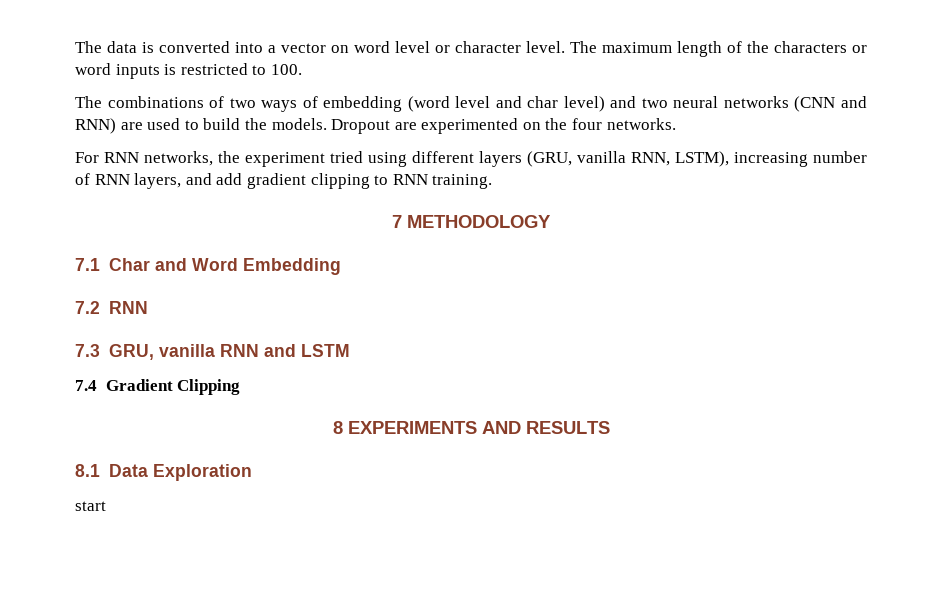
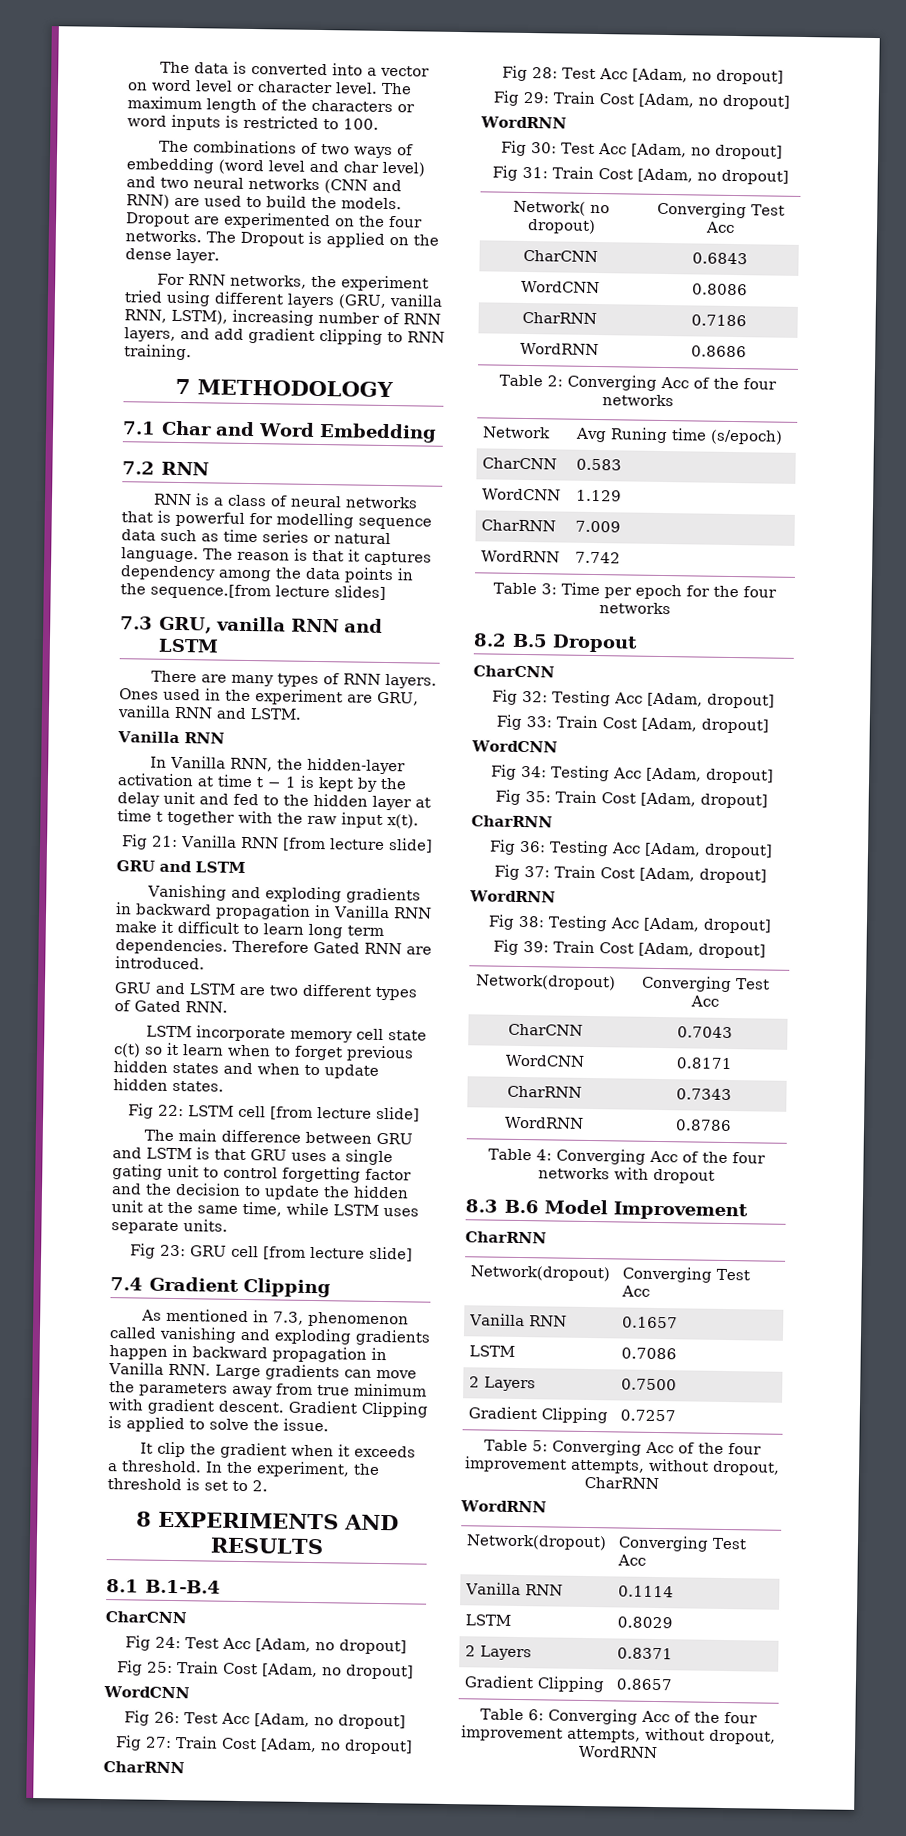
+ The Dropout is applied on the dense layer.
+ RNN is a class of neural networks that is powerful for modelling sequence data such as time series or natural language. The reason is that it captures dependency among the data points in the sequence.[from lecture slides]
+ There are many types of RNN layers. Ones used in the experiment are GRU, vanilla RNN and LSTM.
+ Vanilla RNN
+ In Vanilla RNN, the hidden-layer activation at time t − 1 is kept by the delay unit and fed to the hidden layer at time t together with the raw input x(t).
+ Fig 21: Vanilla RNN [from lecture slide]
+ GRU and LSTM
+ Vanishing and exploding gradients in backward propagation in Vanilla RNN make it difficult to learn long term dependencies. Therefore Gated RNN are introduced.
+ GRU and LSTM are two different types of Gated RNN.
+ LSTM incorporate memory cell state c(t) so it learn when to forget previous hidden states and when to update hidden states.
+ Fig 22: LSTM cell [from lecture slide]
+ The main difference between GRU and LSTM is that GRU uses a single gating unit to control forgetting factor and the decision to update the hidden unit at the same time, while LSTM uses separate units.
+ Fig 23: GRU cell [from lecture slide]
  7.4 Gradient Clipping
+ As mentioned in 7.3, phenomenon called vanishing and exploding gradients happen in backward propagation in Vanilla RNN. Large gradients can move the parameters away from true minimum with gradient descent. Gradient Clipping is applied to solve the issue.
+ It clip the gradient when it exceeds a threshold. In the experiment, the threshold is set to 2.
- 8.1 Data Exploration
- start
+ 8.1 B.1-B.4
+ CharCNN
+ Fig 24: Test Acc [Adam, no dropout]
+ Fig 25: Train Cost [Adam, no dropout]
+ WordCNN
+ Fig 26: Test Acc [Adam, no dropout]
+ Fig 27: Train Cost [Adam, no dropout]
+ CharRNN
+ Fig 28: Test Acc [Adam, no dropout]
+ Fig 29: Train Cost [Adam, no dropout]
+ WordRNN
+ Fig 30: Test Acc [Adam, no dropout]
+ Fig 31: Train Cost [Adam, no dropout]
+ Network( no dropout) | Converging Test Acc
+ CharCNN | 0.6843
+ WordCNN | 0.8086
+ CharRNN | 0.7186
+ WordRNN | 0.8686
+ Table 2: Converging Acc of the four networks
+ Network | Avg Runing time (s/epoch)
+ CharCNN | 0.583
+ WordCNN | 1.129
+ CharRNN | 7.009
+ WordRNN | 7.742
+ Table 3: Time per epoch for the four networks
+ 8.2 B.5 Dropout
+ CharCNN
+ Fig 32: Testing Acc [Adam, dropout]
+ Fig 33: Train Cost [Adam, dropout]
+ WordCNN
+ Fig 34: Testing Acc [Adam, dropout]
+ Fig 35: Train Cost [Adam, dropout]
+ CharRNN
+ Fig 36: Testing Acc [Adam, dropout]
+ Fig 37: Train Cost [Adam, dropout]
+ WordRNN
+ Fig 38: Testing Acc [Adam, dropout]
+ Fig 39: Train Cost [Adam, dropout]
+ Network(dropout) | Converging Test Acc
+ CharCNN | 0.7043
+ WordCNN | 0.8171
+ CharRNN | 0.7343
+ WordRNN | 0.8786
+ Table 4: Converging Acc of the four networks with dropout
+ 8.3 B.6 Model Improvement
+ CharRNN
+ Network(dropout) | Converging Test Acc
+ Vanilla RNN | 0.1657
+ LSTM | 0.7086
+ 2 Layers | 0.7500
+ Gradient Clipping | 0.7257
+ Table 5: Converging Acc of the four improvement attempts, without dropout, CharRNN
+ WordRNN
+ Network(dropout) | Converging Test Acc
+ Vanilla RNN | 0.1114
+ LSTM | 0.8029
+ 2 Layers | 0.8371
+ Gradient Clipping | 0.8657
+ Table 6: Converging Acc of the four improvement attempts, without dropout, WordRNN

